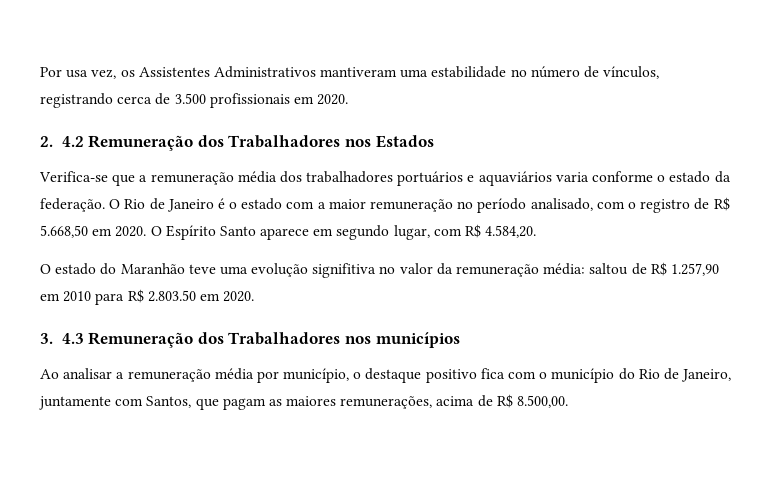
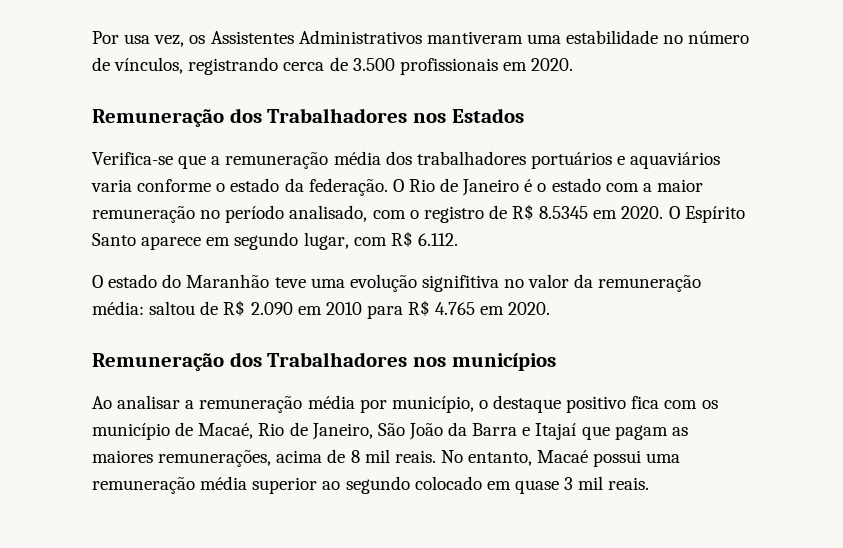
- 2. 4.2 Remuneração dos Trabalhadores nos Estados
+ Remuneração dos Trabalhadores nos Estados
- O Rio de Janeiro é o estado com a maior remuneração no período analisado, com o registro de R$ 5.668,50 em 2020.
+ O Rio de Janeiro é o estado com a maior remuneração no período analisado, com o registro de R$ 8.5345 em 2020.
- O Espírito Santo aparece em segundo lugar, com R$ 4.584,20.
+ O Espírito Santo aparece em segundo lugar, com R$ 6.112.
- O estado do Maranhão teve uma evolução signifitiva no valor da remuneração média: saltou de R$ 1.257,90 em 2010 para R$ 2.803.50 em 2020.
- 3. 4.3 Remuneração dos Trabalhadores nos municípios
+ O estado do Maranhão teve uma evolução signifitiva no valor da remuneração média: saltou de R$ 2.090 em 2010 para R$ 4.765 em 2020.
+ Remuneração dos Trabalhadores nos municípios
- Ao analisar a remuneração média por município, o destaque positivo fica com o município do Rio de Janeiro, juntamente com Santos, que pagam as maiores remunerações, acima de R$ 8.500,00.
+ Ao analisar a remuneração média por município, o destaque positivo fica com os município de Macaé, Rio de Janeiro, São João da Barra e Itajaí que pagam as maiores remunerações, acima de 8 mil reais. No entanto, Macaé possui uma remuneração média superior ao segundo colocado em quase 3 mil reais.

